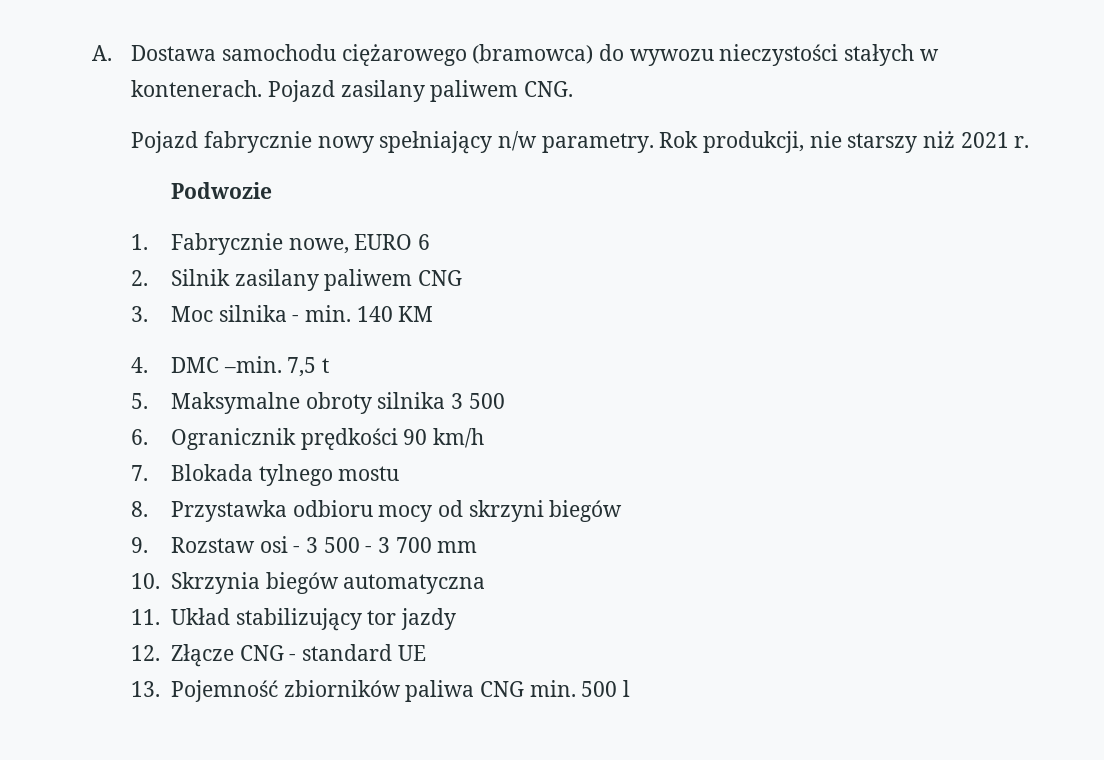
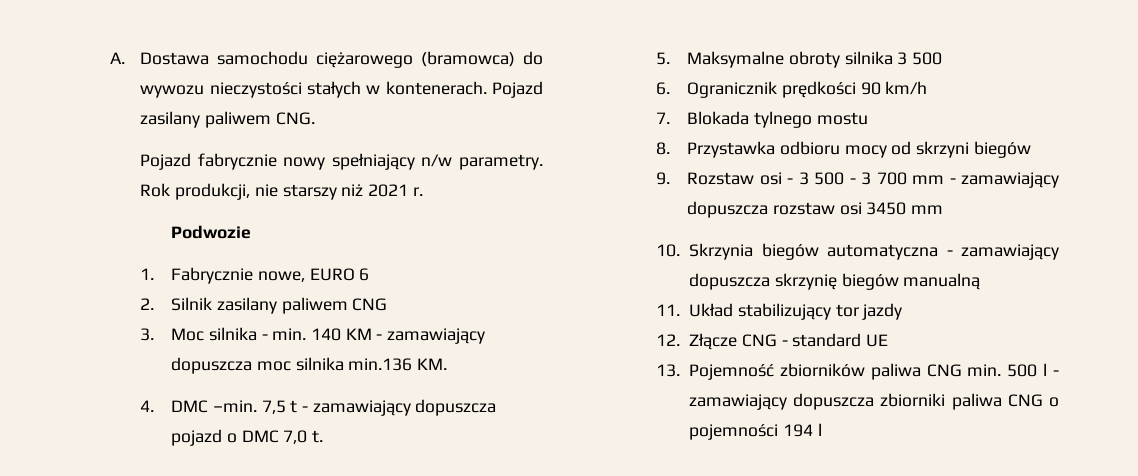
- 3. Moc silnika - min. 140 KM
+ 3. Moc silnika - min. 140 KM - zamawiający dopuszcza moc silnika min.136 KM.
- 7,5 t
+ 7,5 t - zamawiający dopuszcza pojazd o DMC 7,0 t.
- 9. Rozstaw osi - 3 500 - 3 700 mm
- 10. Skrzynia biegów automatyczna
+ 9. Rozstaw osi - 3 500 - 3 700 mm - zamawiający dopuszcza rozstaw osi 3450 mm
+ 10. Skrzynia biegów automatyczna - zamawiający dopuszcza skrzynię biegów manualną
- 13. Pojemność zbiorników paliwa CNG min. 500 l
+ 13. Pojemność zbiorników paliwa CNG min. 500 l - zamawiający dopuszcza zbiorniki paliwa CNG o pojemności 194 l

